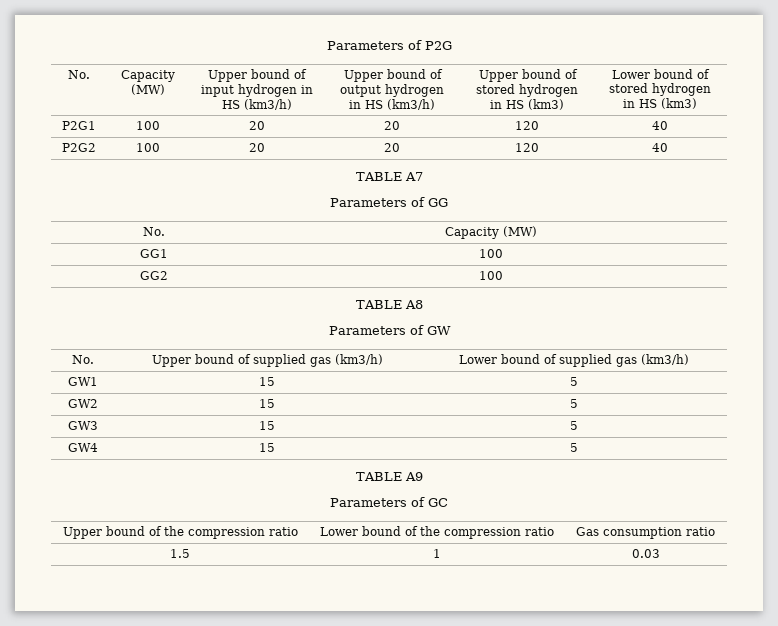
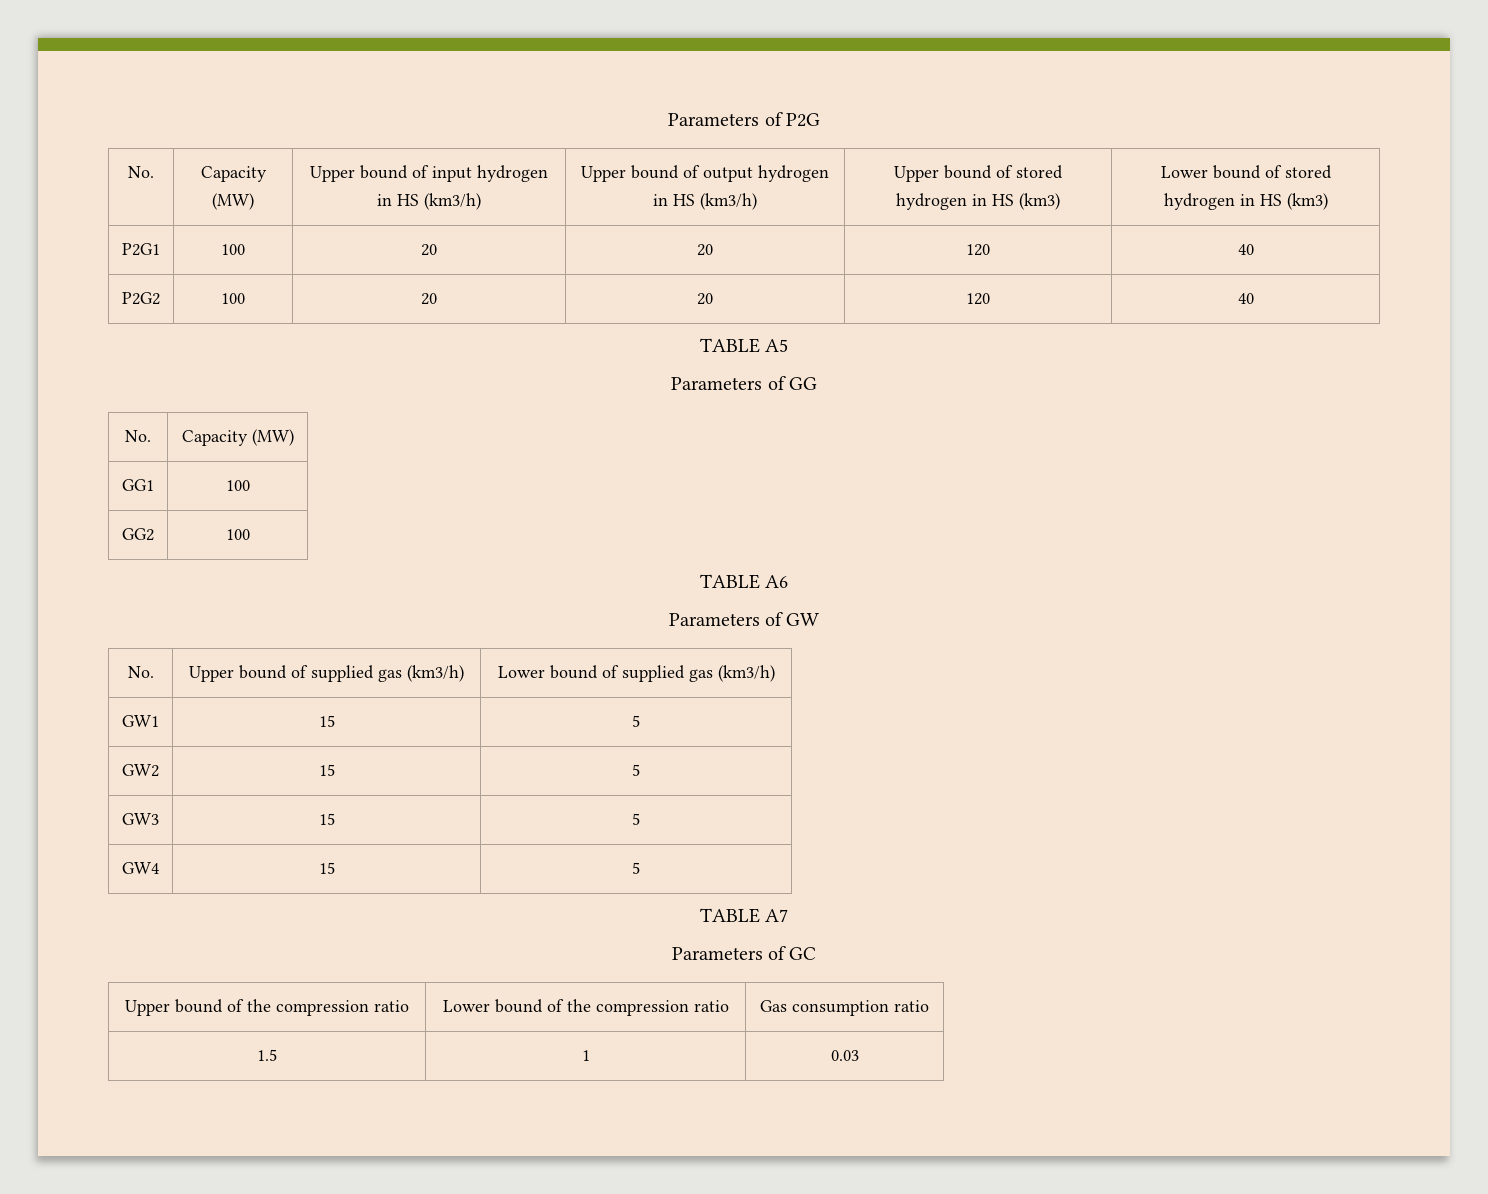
- TABLE A7
+ TABLE A5
- TABLE A8
+ TABLE A6
- TABLE A9
+ TABLE A7

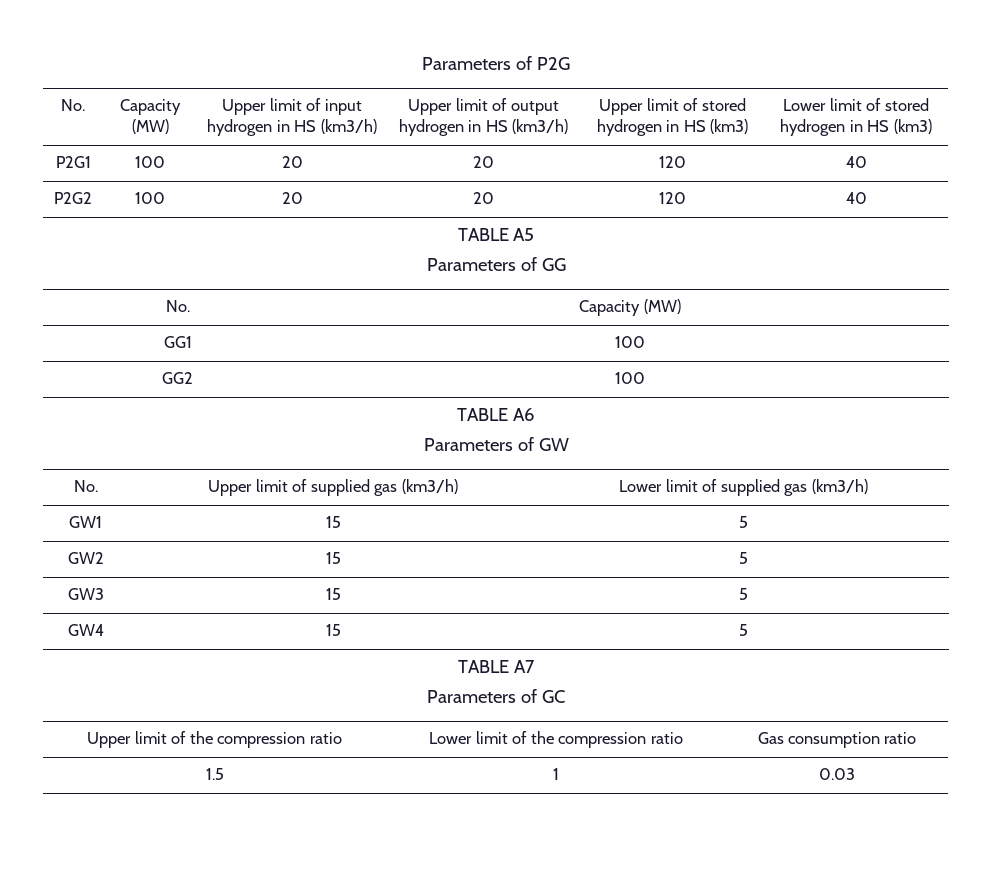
- No. | Capacity (MW) | Upper bound of input hydrogen in HS (km3/h) | Upper bound of output hydrogen in HS (km3/h) | Upper bound of stored hydrogen in HS (km3) | Lower bound of stored hydrogen in HS (km3)
+ No. | Capacity (MW) | Upper limit of input hydrogen in HS (km3/h) | Upper limit of output hydrogen in HS (km3/h) | Upper limit of stored hydrogen in HS (km3) | Lower limit of stored hydrogen in HS (km3)
- No. | Upper bound of supplied gas (km3/h) | Lower bound of supplied gas (km3/h)
+ No. | Upper limit of supplied gas (km3/h) | Lower limit of supplied gas (km3/h)
- Upper bound of the compression ratio | Lower bound of the compression ratio | Gas consumption ratio
+ Upper limit of the compression ratio | Lower limit of the compression ratio | Gas consumption ratio

